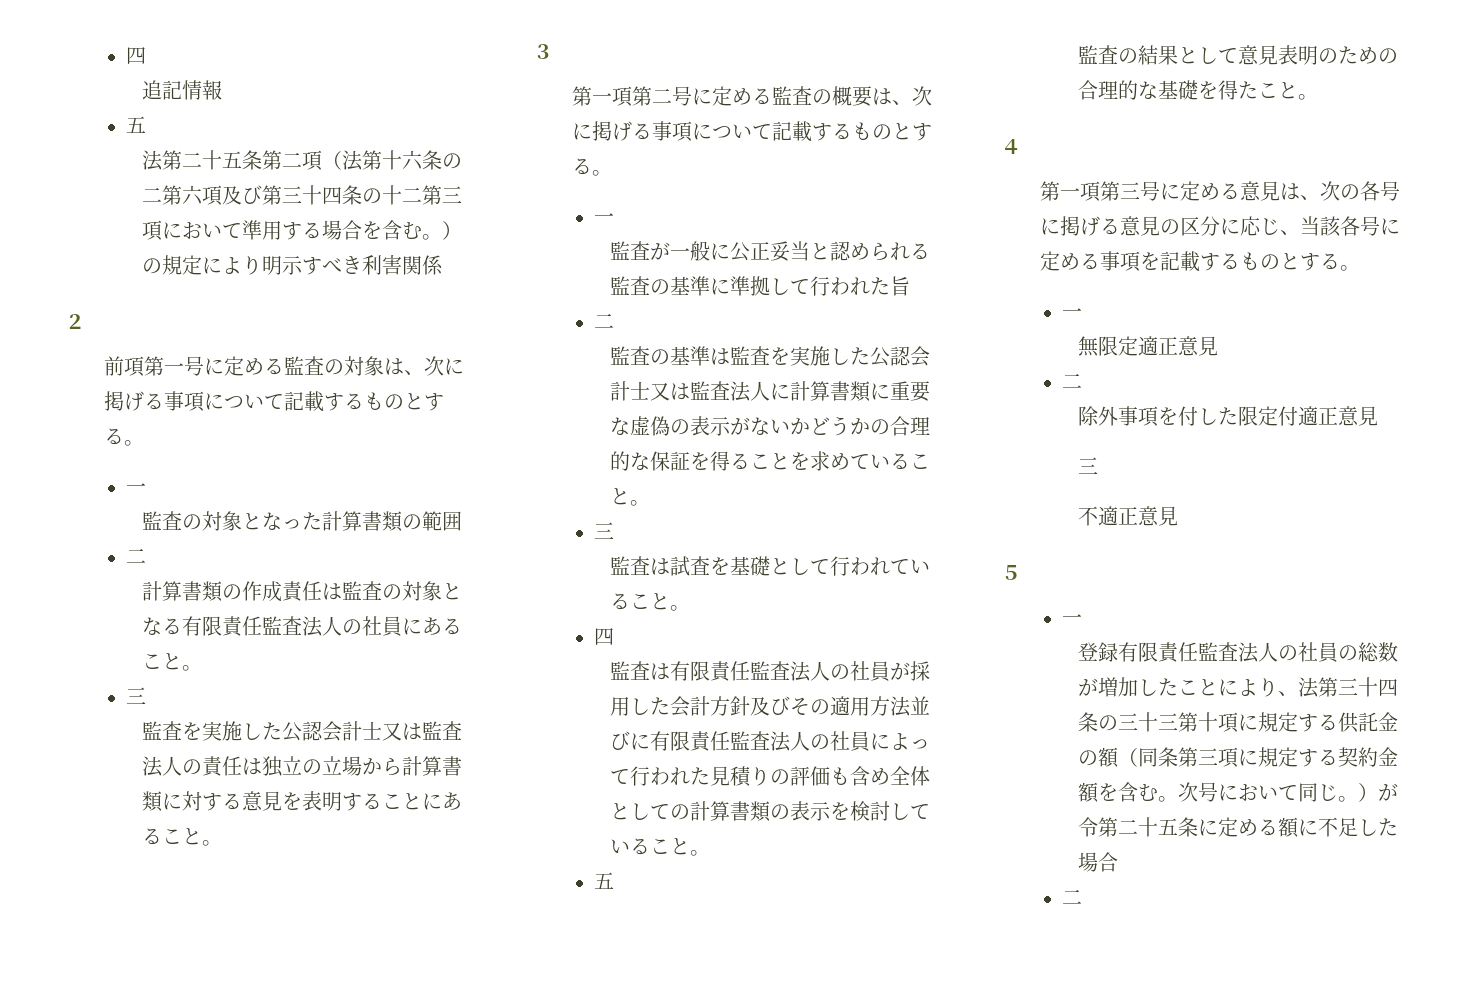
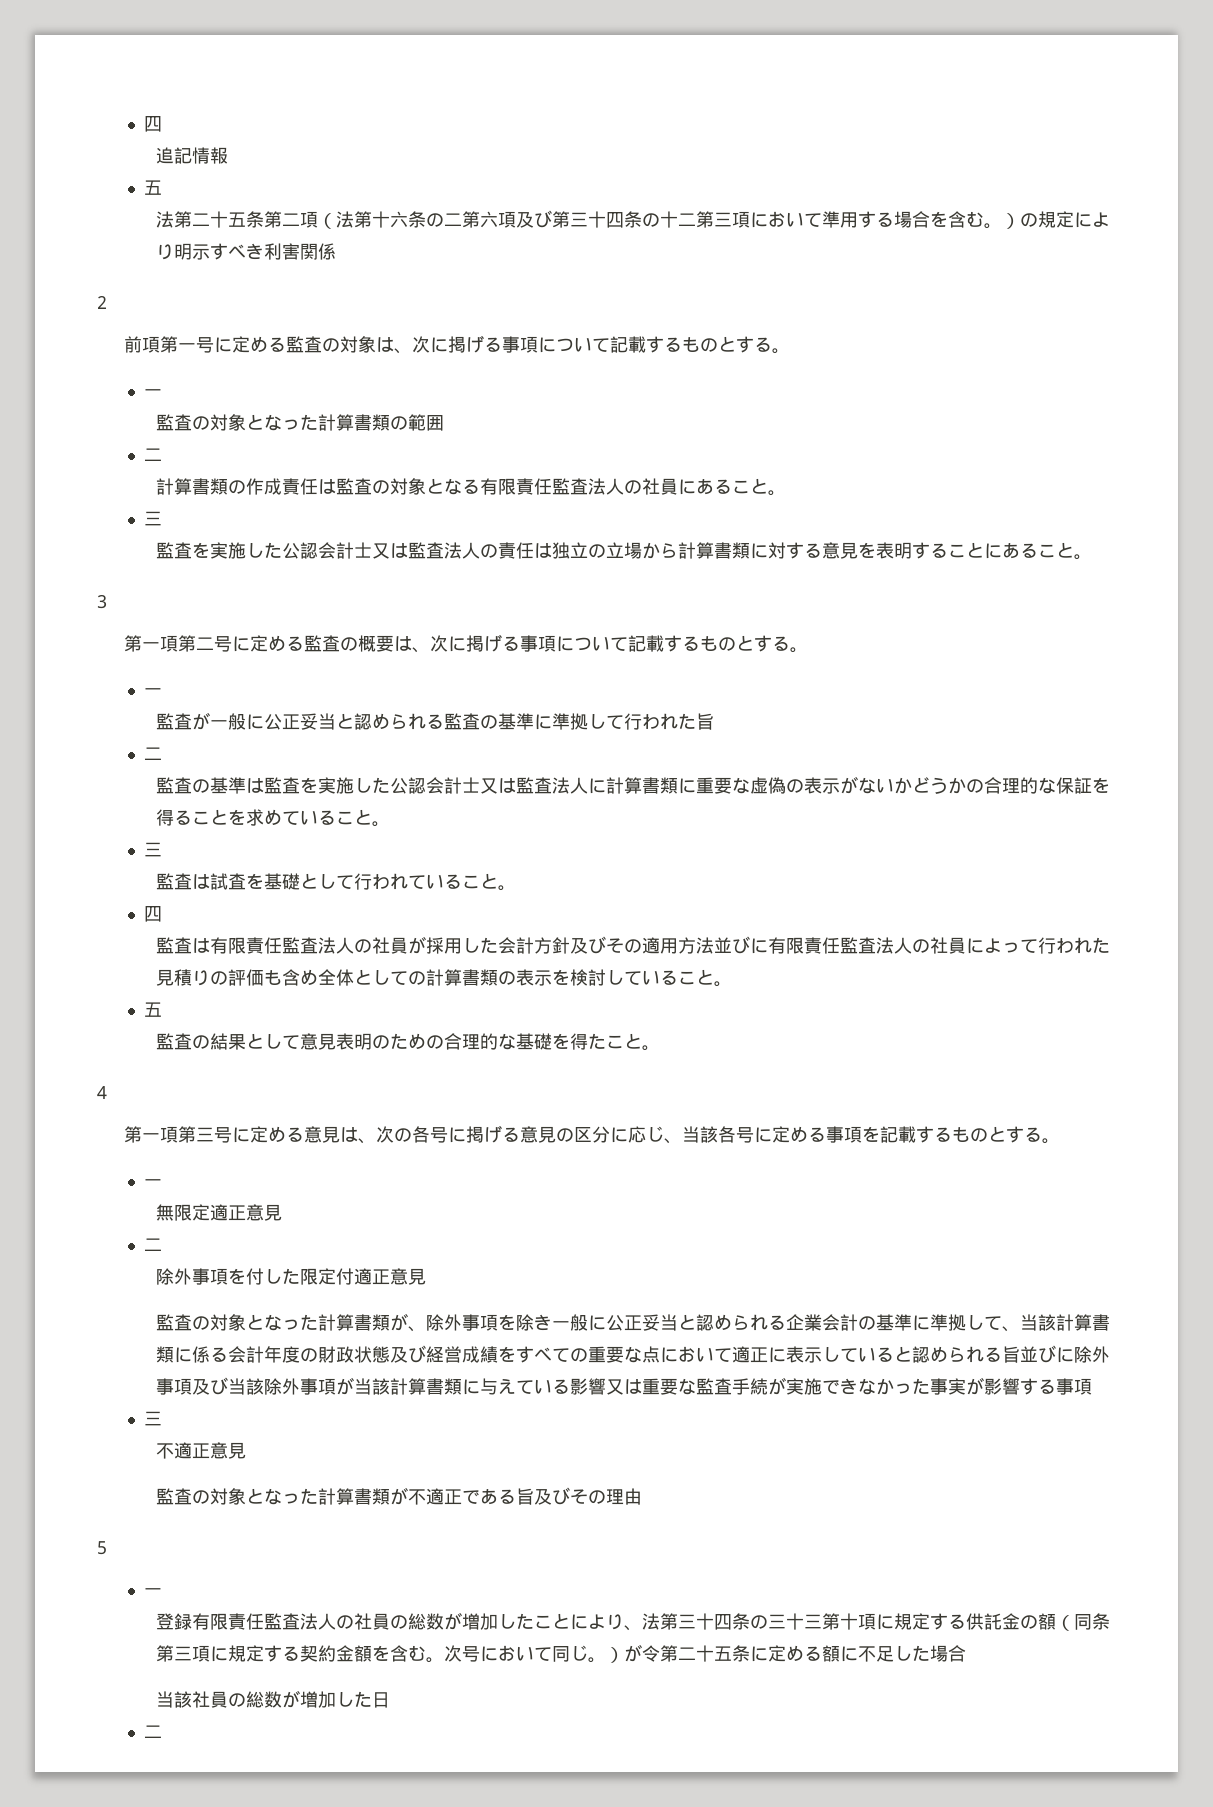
  除外事項を付した限定付適正意見
+ 監査の対象となった計算書類が、除外事項を除き一般に公正妥当と認められる企業会計の基準に準拠して、当該計算書類に係る会計年度の財政状態及び経営成績をすべての重要な点において適正に表示していると認められる旨並びに除外事項及び当該除外事項が当該計算書類に与えている影響又は重要な監査手続が実施できなかった事実が影響する事項
  三
  不適正意見
+ 監査の対象となった計算書類が不適正である旨及びその理由
+ 当該社員の総数が増加した日

